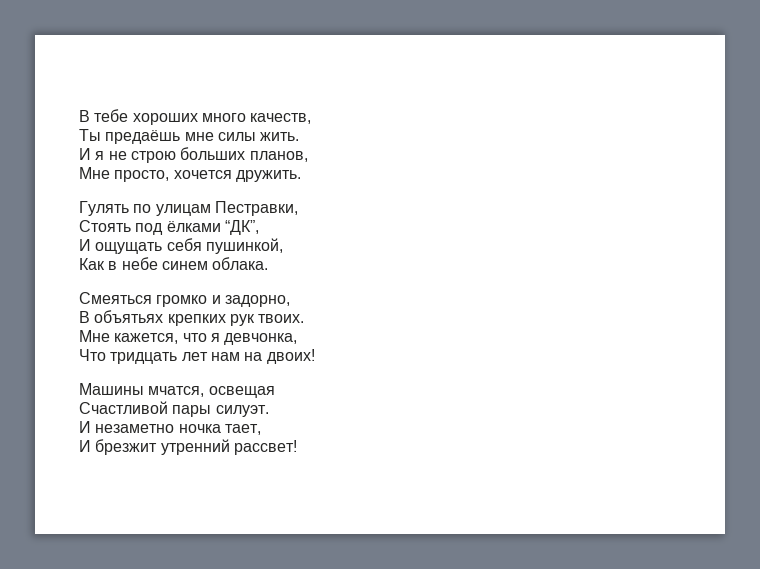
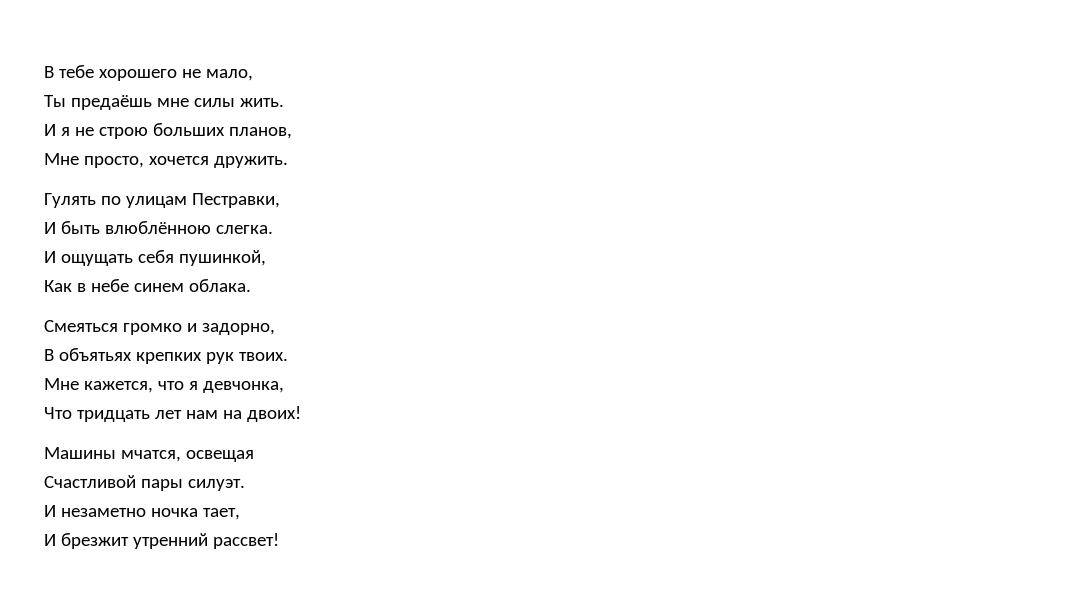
- В тебе хороших много качеств,
+ В тебе хорошего не мало,
- Стоять под ёлками “ДК”,
+ И быть влюблённою слегка.

